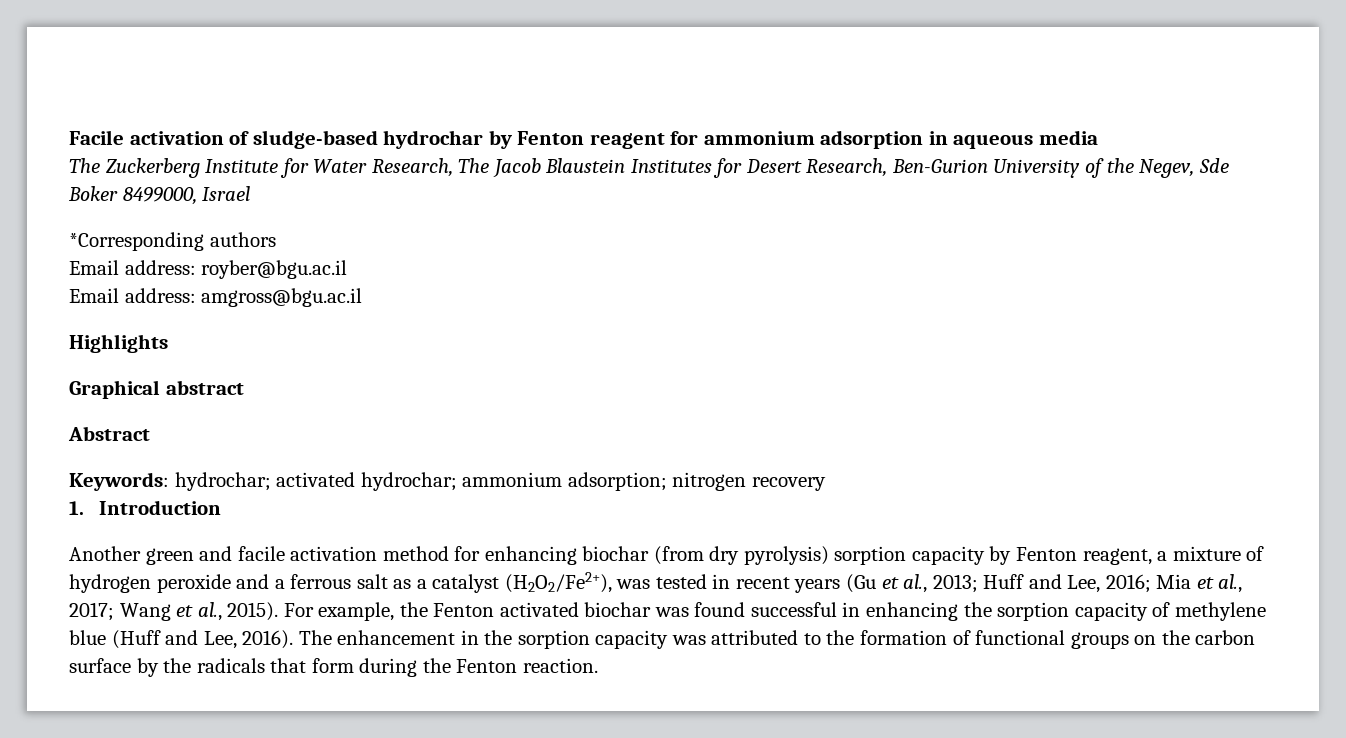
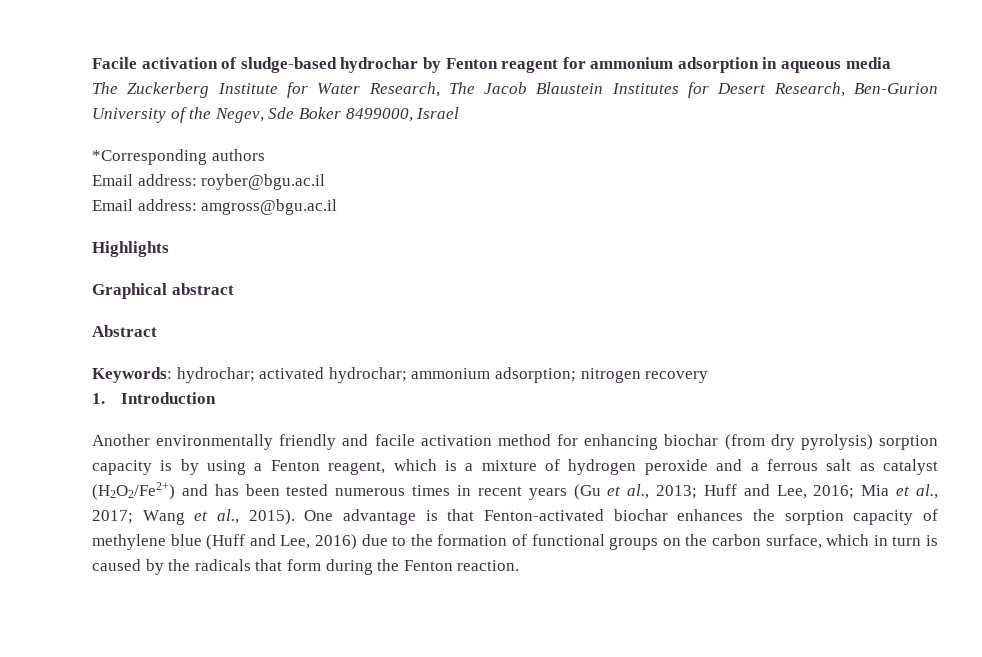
- Another green and facile activation method for enhancing biochar (from dry pyrolysis) sorption capacity by Fenton reagent, a mixture of hydrogen peroxide and a ferrous salt as a catalyst (H2O2/Fe2+), was tested in recent years (Gu et al., 2013; Huff and Lee, 2016; Mia et al., 2017; Wang et al., 2015).
+ Another environmentally friendly and facile activation method for enhancing biochar (from dry pyrolysis) sorption capacity is by using a Fenton reagent, which is a mixture of hydrogen peroxide and a ferrous salt as catalyst (H2O2/Fe2+) and has been tested numerous times in recent years (Gu et al., 2013; Huff and Lee, 2016; Mia et al., 2017; Wang et al., 2015).
- For example, the Fenton activated biochar was found successful in enhancing the sorption capacity of methylene blue (Huff and Lee, 2016). The enhancement in the sorption capacity was attributed to the formation of functional groups on the carbon surface by the radicals that form during the Fenton reaction.
+ One advantage is that Fenton-activated biochar enhances the sorption capacity of methylene blue (Huff and Lee, 2016) due to the formation of functional groups on the carbon surface, which in turn is caused by the radicals that form during the Fenton reaction.

